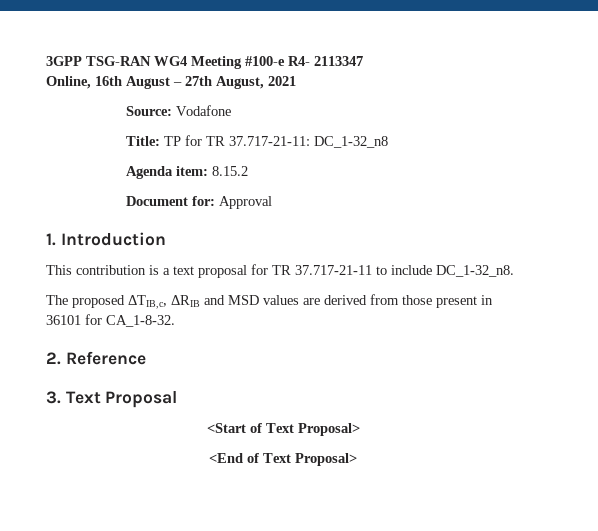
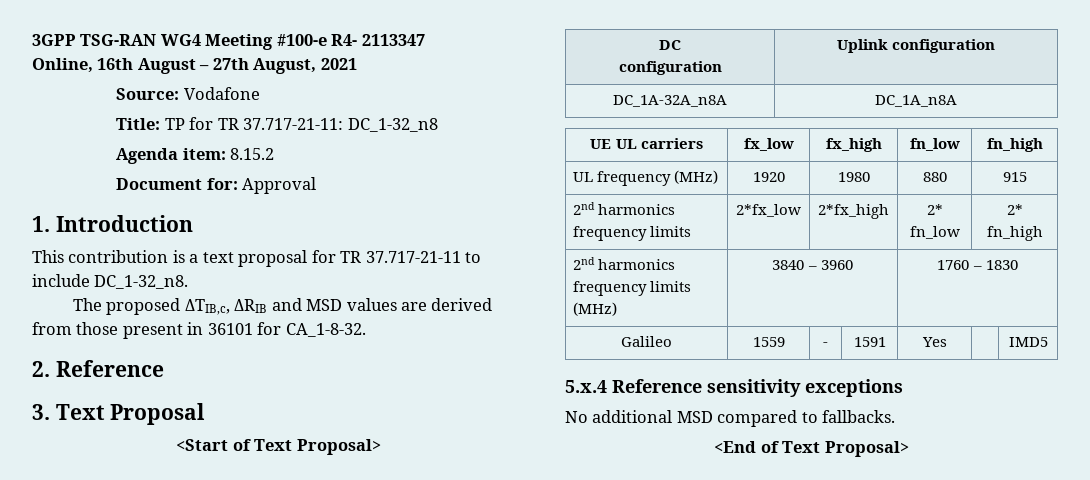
+ DC
+ configuration | Uplink configuration
+ DC_1A-32A_n8A | DC_1A_n8A
+ UE UL carriers | fx_low | fx_high | fn_low | fn_high
+ UL frequency (MHz) | 1920 | 1980 | 880 | 915
+ 2nd harmonics frequency limits | 2*fx_low | 2*fx_high | 2* fn_low | 2* fn_high
+ 2nd harmonics frequency limits (MHz) | 3840 – 3960 | 1760 – 1830
+ Galileo | 1559 | - | 1591 | Yes | | IMD5
+ 5.x.4 Reference sensitivity exceptions
+ No additional MSD compared to fallbacks.

